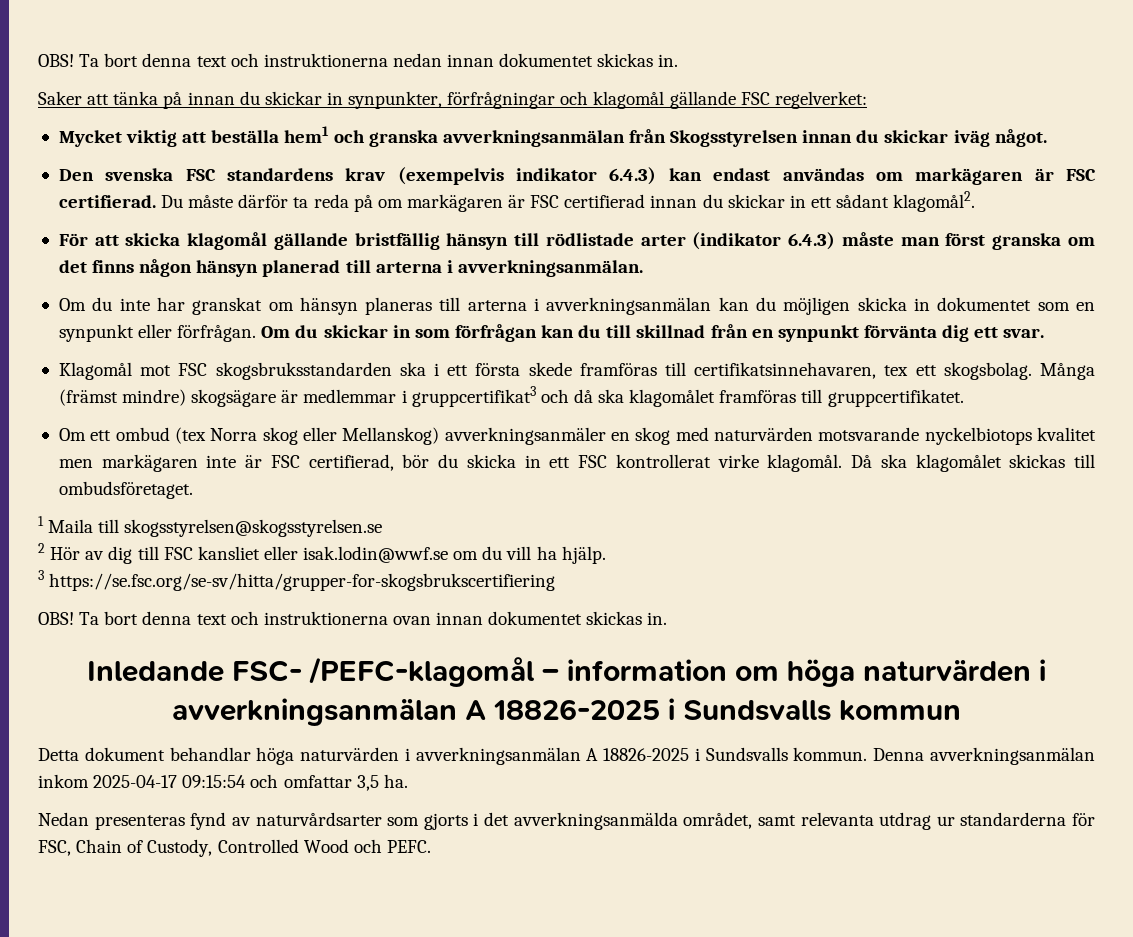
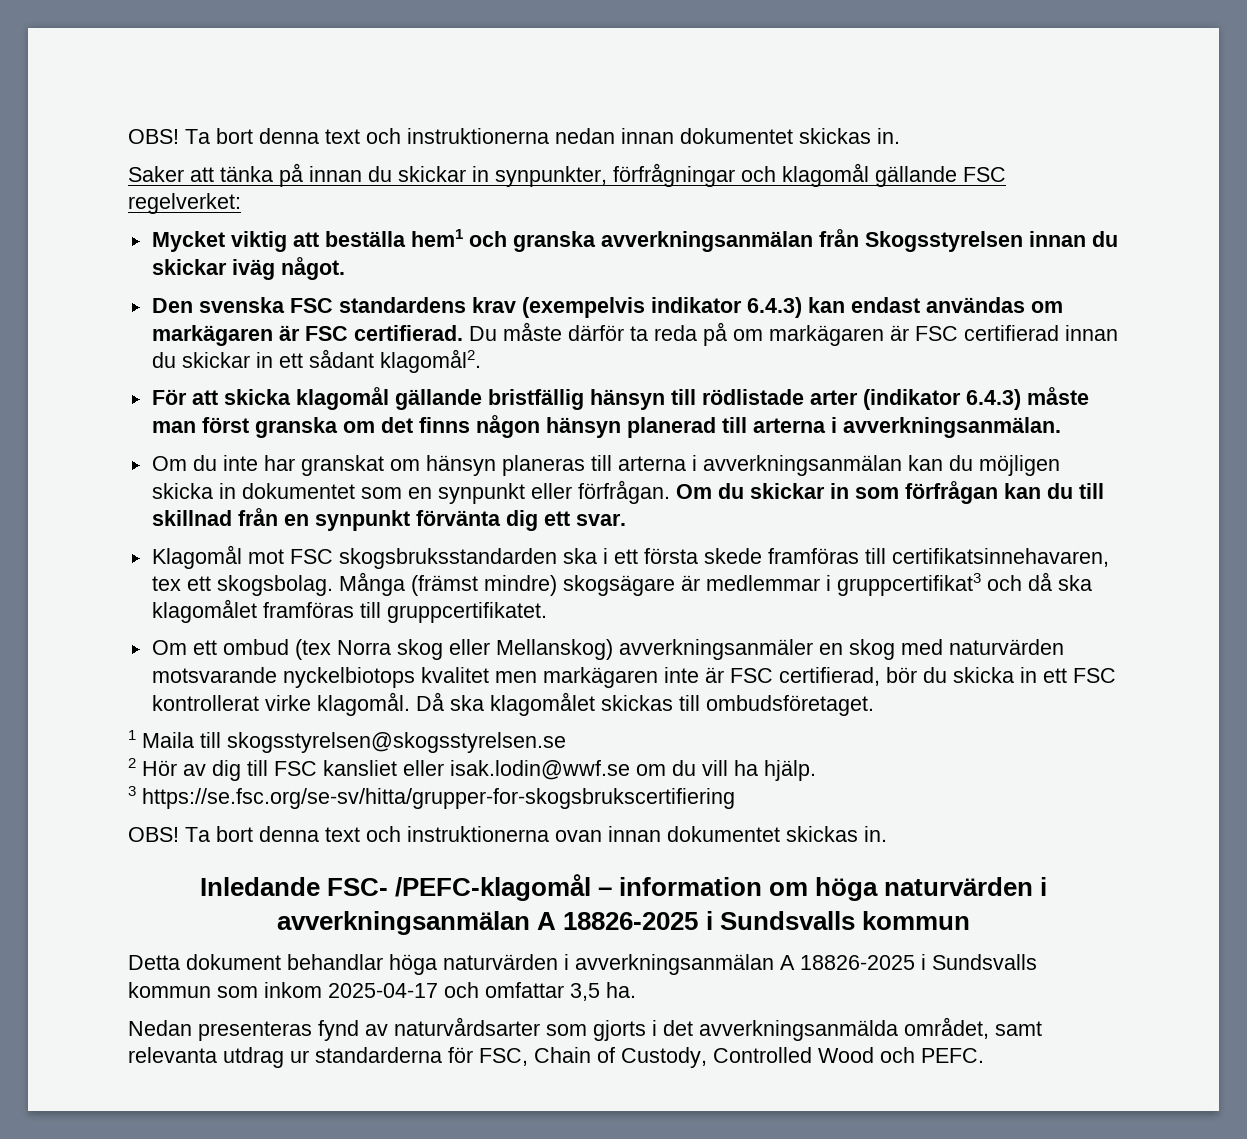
- Detta dokument behandlar höga naturvärden i avverkningsanmälan A 18826-2025 i Sundsvalls kommun. Denna avverkningsanmälan inkom 2025-04-17 09:15:54 och omfattar 3,5 ha.
+ Detta dokument behandlar höga naturvärden i avverkningsanmälan A 18826-2025 i Sundsvalls kommun som inkom 2025-04-17 och omfattar 3,5 ha.

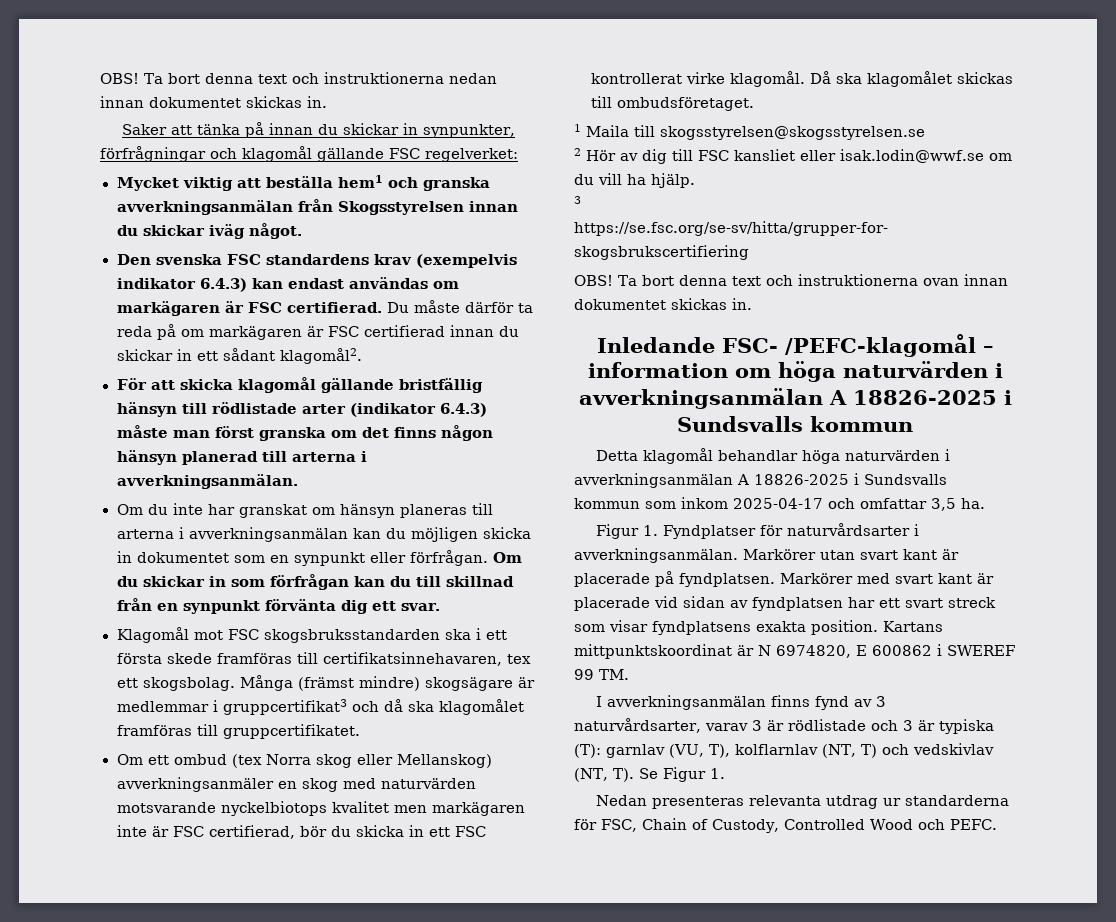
- Detta dokument behandlar höga naturvärden i avverkningsanmälan A 18826-2025 i Sundsvalls kommun som inkom 2025-04-17 och omfattar 3,5 ha.
+ Detta klagomål behandlar höga naturvärden i avverkningsanmälan A 18826-2025 i Sundsvalls kommun som inkom 2025-04-17 och omfattar 3,5 ha.
- Nedan presenteras fynd av naturvårdsarter som gjorts i det avverkningsanmälda området, samt relevanta utdrag ur standarderna för FSC, Chain of Custody, Controlled Wood och PEFC.
+ Figur 1. Fyndplatser för naturvårdsarter i avverkningsanmälan. Markörer utan svart kant är placerade på fyndplatsen. Markörer med svart kant är placerade vid sidan av fyndplatsen har ett svart streck som visar fyndplatsens exakta position. Kartans mittpunktskoordinat är N 6974820, E 600862 i SWEREF 99 TM.
+ I avverkningsanmälan finns fynd av 3 naturvårdsarter, varav 3 är rödlistade och 3 är typiska (T): garnlav (VU, T), kolflarnlav (NT, T) och vedskivlav (NT, T). Se Figur 1.
+ Nedan presenteras relevanta utdrag ur standarderna för FSC, Chain of Custody, Controlled Wood och PEFC.

